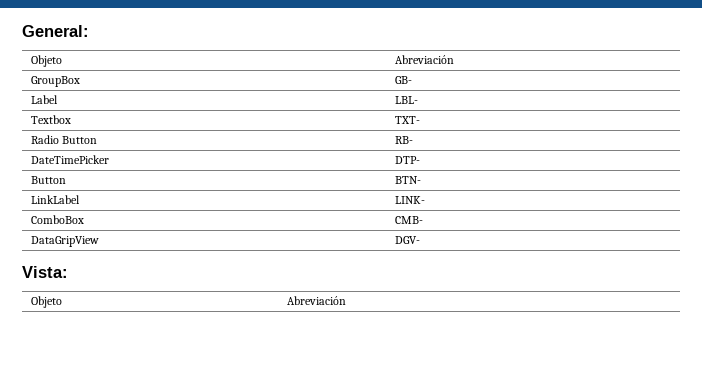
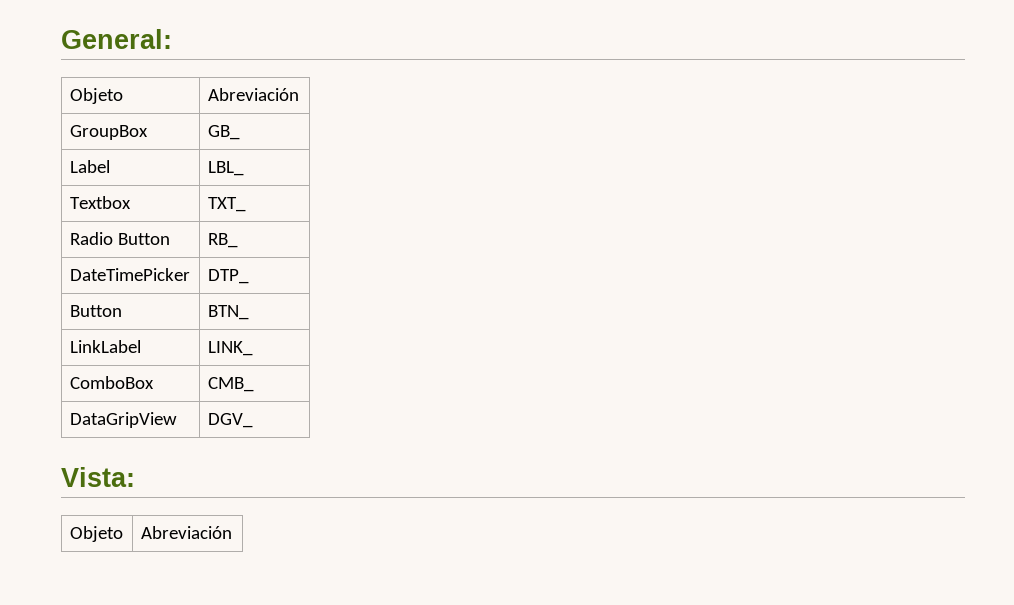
- GroupBox | GB-
+ GroupBox | GB_
- Label | LBL-
+ Label | LBL_
- Textbox | TXT-
+ Textbox | TXT_
- Radio Button | RB-
+ Radio Button | RB_
- DateTimePicker | DTP-
- Button | BTN-
+ DateTimePicker | DTP_
+ Button | BTN_
- LinkLabel | LINK-
+ LinkLabel | LINK_
- ComboBox | CMB-
+ ComboBox | CMB_
- DataGripView | DGV-
+ DataGripView | DGV_

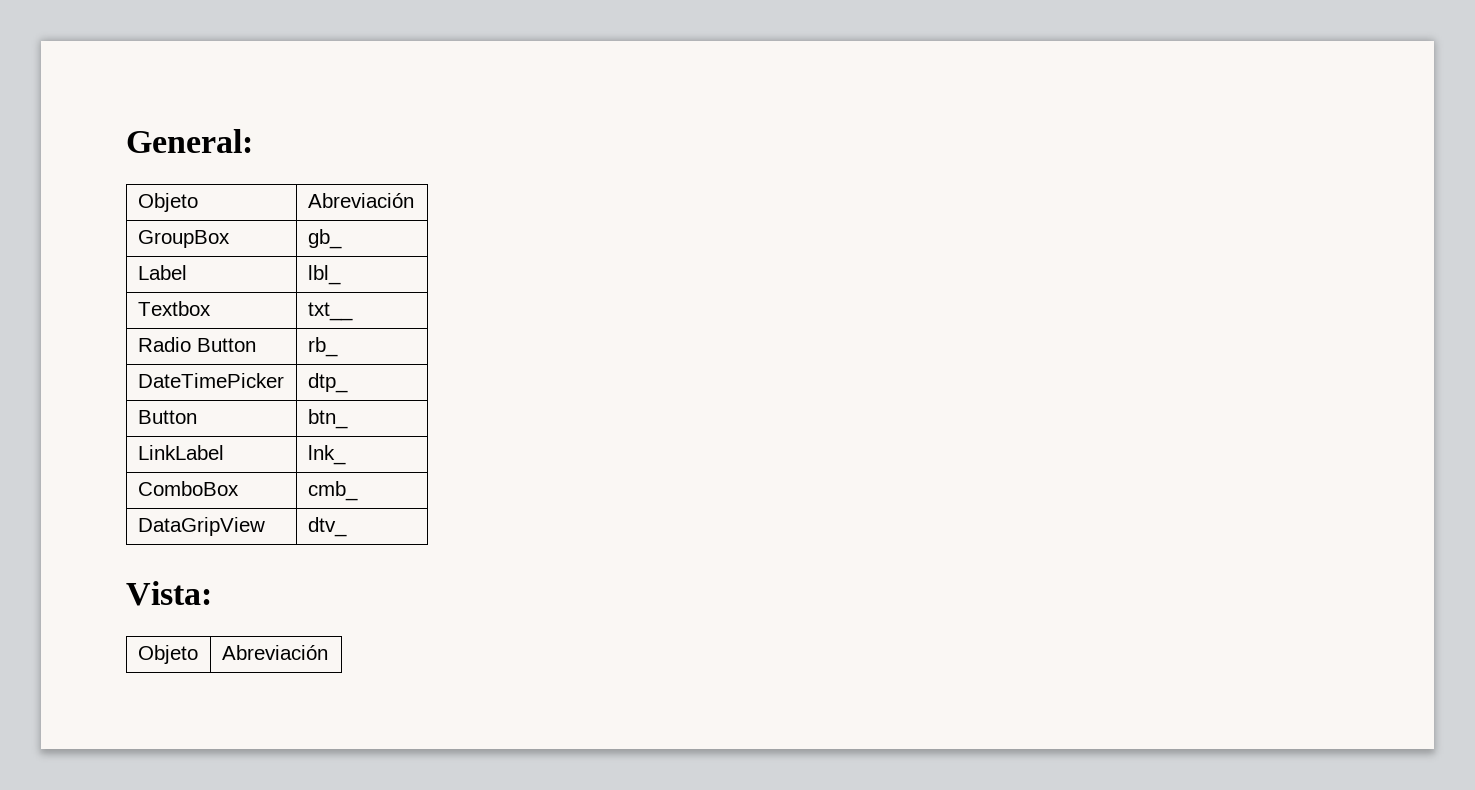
- GroupBox | GB_
+ GroupBox | gb_
- Label | LBL_
+ Label | lbl_
- Textbox | TXT_
+ Textbox | txt__
- Radio Button | RB_
+ Radio Button | rb_
- DateTimePicker | DTP_
- Button | BTN_
+ DateTimePicker | dtp_
+ Button | btn_
- LinkLabel | LINK_
+ LinkLabel | lnk_
- ComboBox | CMB_
+ ComboBox | cmb_
- DataGripView | DGV_
+ DataGripView | dtv_

